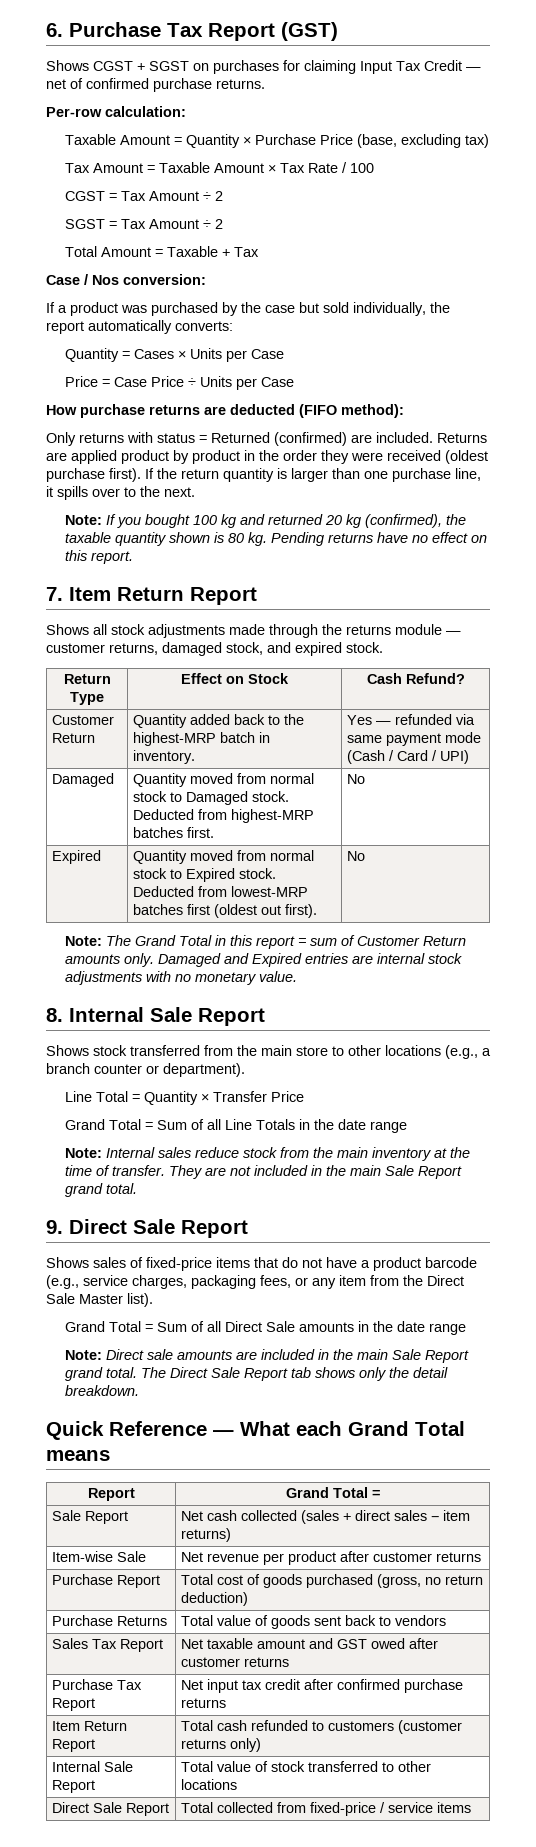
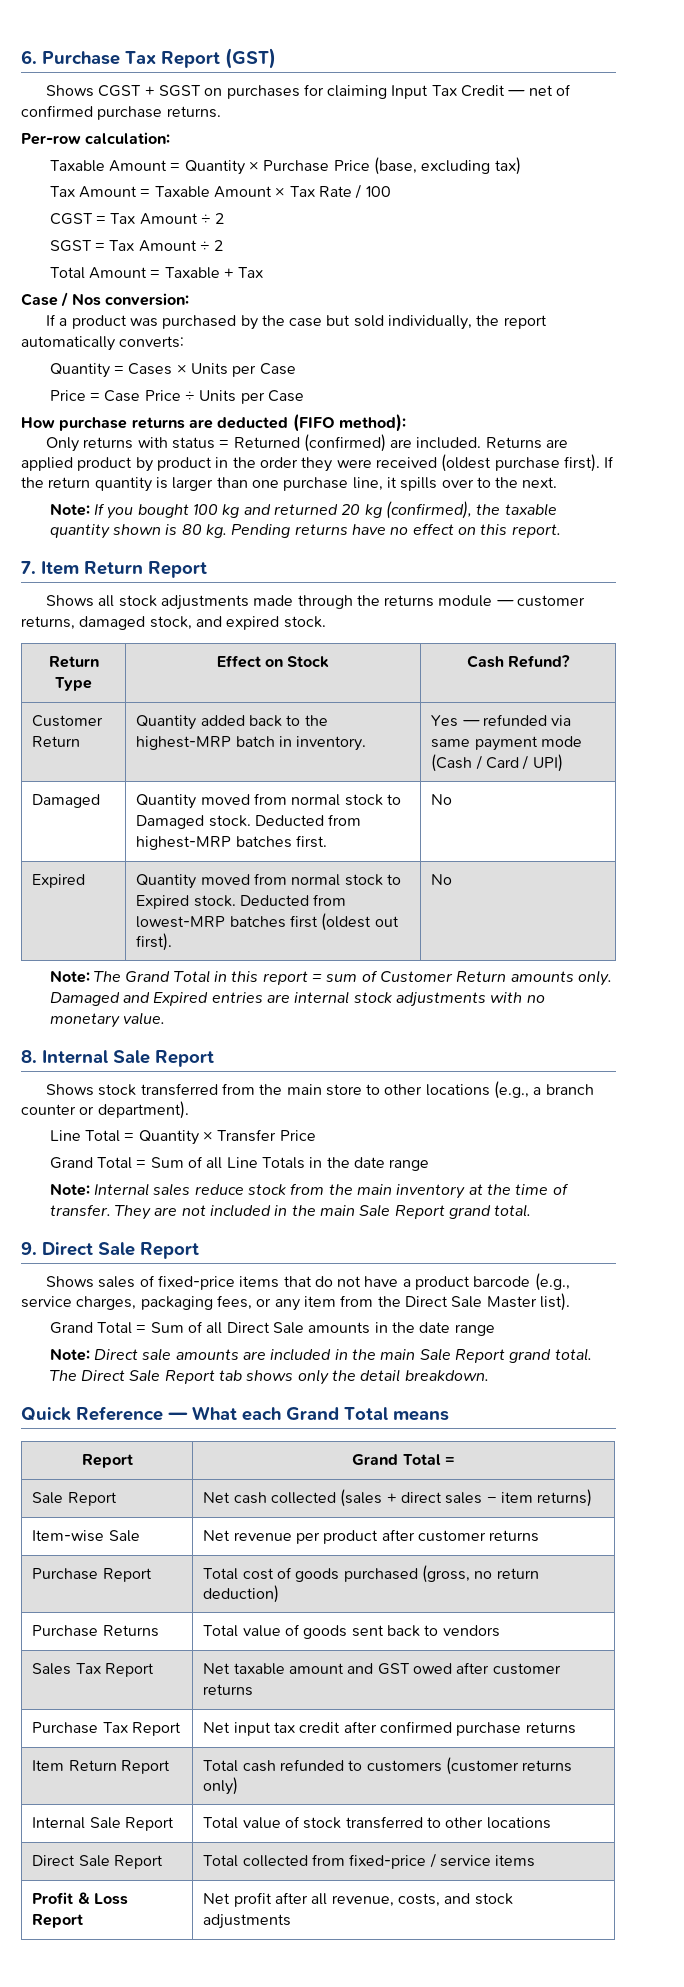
+ Profit & Loss Report | Net profit after all revenue, costs, and stock adjustments

